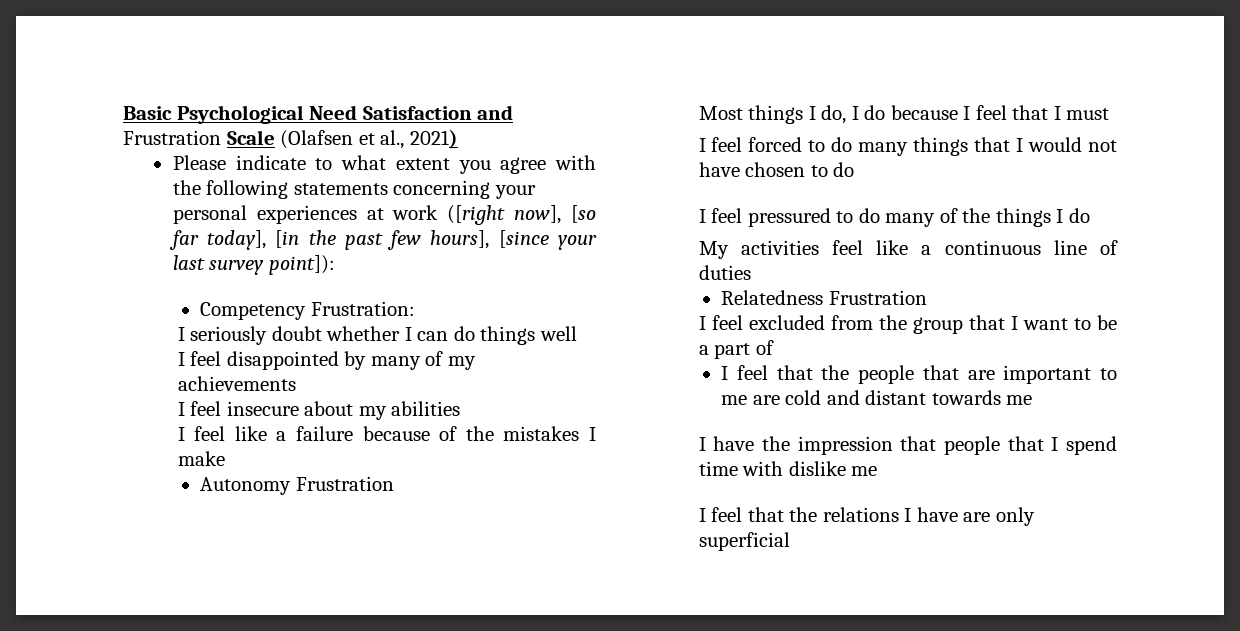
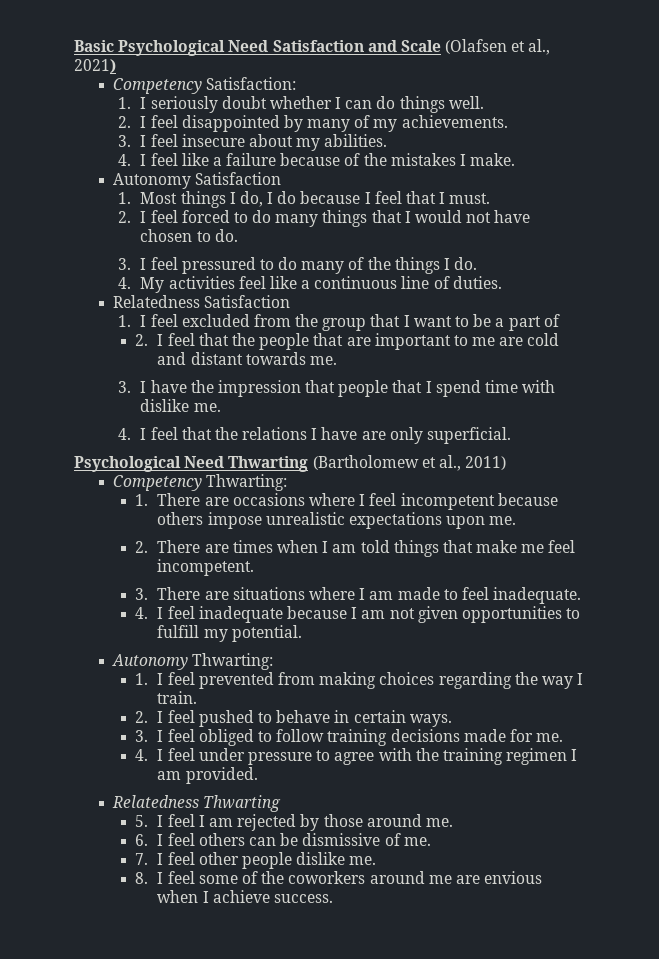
- Basic Psychological Need Satisfaction and Frustration Scale (Olafsen et al., 2021)
+ Basic Psychological Need Satisfaction and Scale (Olafsen et al., 2021)
- Please indicate to what extent you agree with the following statements concerning your personal experiences at work ([right now], [so far today], [in the past few hours], [since your last survey point]):
- Competency Frustration:
- I seriously doubt whether I can do things well
- I feel disappointed by many of my achievements
- I feel insecure about my abilities
- I feel like a failure because of the mistakes I make
- Autonomy Frustration
- Most things I do, I do because I feel that I must
- I feel forced to do many things that I would not have chosen to do
- I feel pressured to do many of the things I do
- My activities feel like a continuous line of duties
- Relatedness Frustration
- I feel excluded from the group that I want to be a part of
+ Competency Satisfaction:
+ 1. I seriously doubt whether I can do things well.
+ 2. I feel disappointed by many of my achievements.
+ 3. I feel insecure about my abilities.
+ 4. I feel like a failure because of the mistakes I make.
+ Autonomy Satisfaction
+ 1. Most things I do, I do because I feel that I must.
+ 2. I feel forced to do many things that I would not have chosen to do.
+ 3. I feel pressured to do many of the things I do.
+ 4. My activities feel like a continuous line of duties.
+ Relatedness Satisfaction
+ 1. I feel excluded from the group that I want to be a part of
- I feel that the people that are important to me are cold and distant towards me
- I have the impression that people that I spend time with dislike me
- I feel that the relations I have are only superficial
+ 2. I feel that the people that are important to me are cold and distant towards me.
+ 3. I have the impression that people that I spend time with dislike me.
+ 4. I feel that the relations I have are only superficial.
+ Psychological Need Thwarting (Bartholomew et al., 2011)
+ Competency Thwarting:
+ 1. There are occasions where I feel incompetent because others impose unrealistic expectations upon me.
+ 2. There are times when I am told things that make me feel incompetent.
+ 3. There are situations where I am made to feel inadequate.
+ 4. I feel inadequate because I am not given opportunities to fulfill my potential.
+ Autonomy Thwarting:
+ 1. I feel prevented from making choices regarding the way I train.
+ 2. I feel pushed to behave in certain ways.
+ 3. I feel obliged to follow training decisions made for me.
+ 4. I feel under pressure to agree with the training regimen I am provided.
+ Relatedness Thwarting
+ 5. I feel I am rejected by those around me.
+ 6. I feel others can be dismissive of me.
+ 7. I feel other people dislike me.
+ 8. I feel some of the coworkers around me are envious when I achieve success.

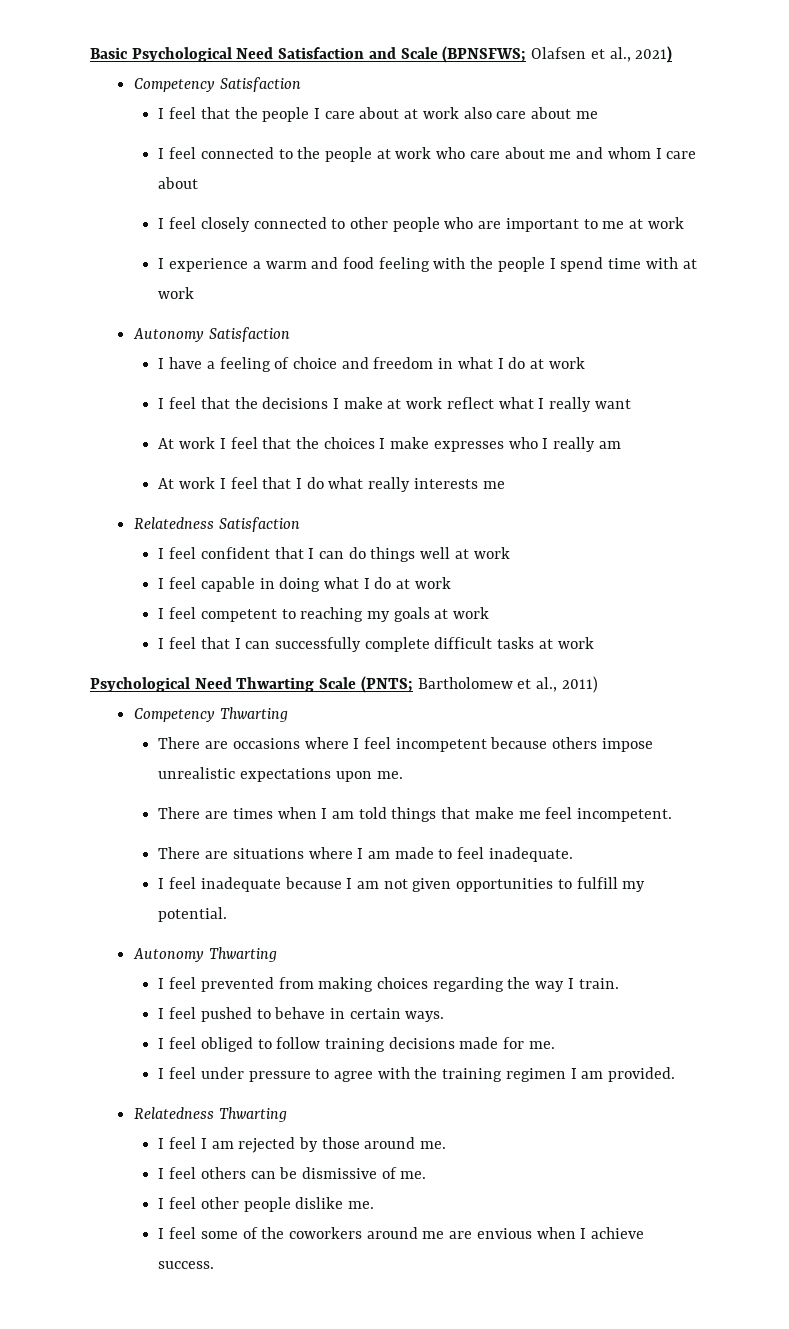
- Basic Psychological Need Satisfaction and Scale (Olafsen et al., 2021)
+ Basic Psychological Need Satisfaction and Scale (BPNSFWS; Olafsen et al., 2021)
- Competency Satisfaction:
- 1. I seriously doubt whether I can do things well.
- 2. I feel disappointed by many of my achievements.
- 3. I feel insecure about my abilities.
- 4. I feel like a failure because of the mistakes I make.
+ Competency Satisfaction
+ I feel that the people I care about at work also care about me
+ I feel connected to the people at work who care about me and whom I care about
+ I feel closely connected to other people who are important to me at work
+ I experience a warm and food feeling with the people I spend time with at work
  Autonomy Satisfaction
- 1. Most things I do, I do because I feel that I must.
- 2. I feel forced to do many things that I would not have chosen to do.
- 3. I feel pressured to do many of the things I do.
- 4. My activities feel like a continuous line of duties.
+ I have a feeling of choice and freedom in what I do at work
+ I feel that the decisions I make at work reflect what I really want
+ At work I feel that the choices I make expresses who I really am
+ At work I feel that I do what really interests me
  Relatedness Satisfaction
- 1. I feel excluded from the group that I want to be a part of
- 2. I feel that the people that are important to me are cold and distant towards me.
- 3. I have the impression that people that I spend time with dislike me.
- 4. I feel that the relations I have are only superficial.
+ I feel confident that I can do things well at work
+ I feel capable in doing what I do at work
+ I feel competent to reaching my goals at work
+ I feel that I can successfully complete difficult tasks at work
- Psychological Need Thwarting (Bartholomew et al., 2011)
+ Psychological Need Thwarting Scale (PNTS; Bartholomew et al., 2011)
- Competency Thwarting:
- 1. There are occasions where I feel incompetent because others impose unrealistic expectations upon me.
+ Competency Thwarting
+ There are occasions where I feel incompetent because others impose unrealistic expectations upon me.
- 2. There are times when I am told things that make me feel incompetent.
+ There are times when I am told things that make me feel incompetent.
- 3. There are situations where I am made to feel inadequate.
+ There are situations where I am made to feel inadequate.
- 4. I feel inadequate because I am not given opportunities to fulfill my potential.
+ I feel inadequate because I am not given opportunities to fulfill my potential.
- Autonomy Thwarting:
- 1. I feel prevented from making choices regarding the way I train.
+ Autonomy Thwarting
+ I feel prevented from making choices regarding the way I train.
- 2. I feel pushed to behave in certain ways.
+ I feel pushed to behave in certain ways.
- 3. I feel obliged to follow training decisions made for me.
+ I feel obliged to follow training decisions made for me.
- 4. I feel under pressure to agree with the training regimen I am provided.
+ I feel under pressure to agree with the training regimen I am provided.
- 5. I feel I am rejected by those around me.
+ I feel I am rejected by those around me.
- 6. I feel others can be dismissive of me.
+ I feel others can be dismissive of me.
- 7. I feel other people dislike me.
+ I feel other people dislike me.
- 8. I feel some of the coworkers around me are envious when I achieve success.
+ I feel some of the coworkers around me are envious when I achieve success.

